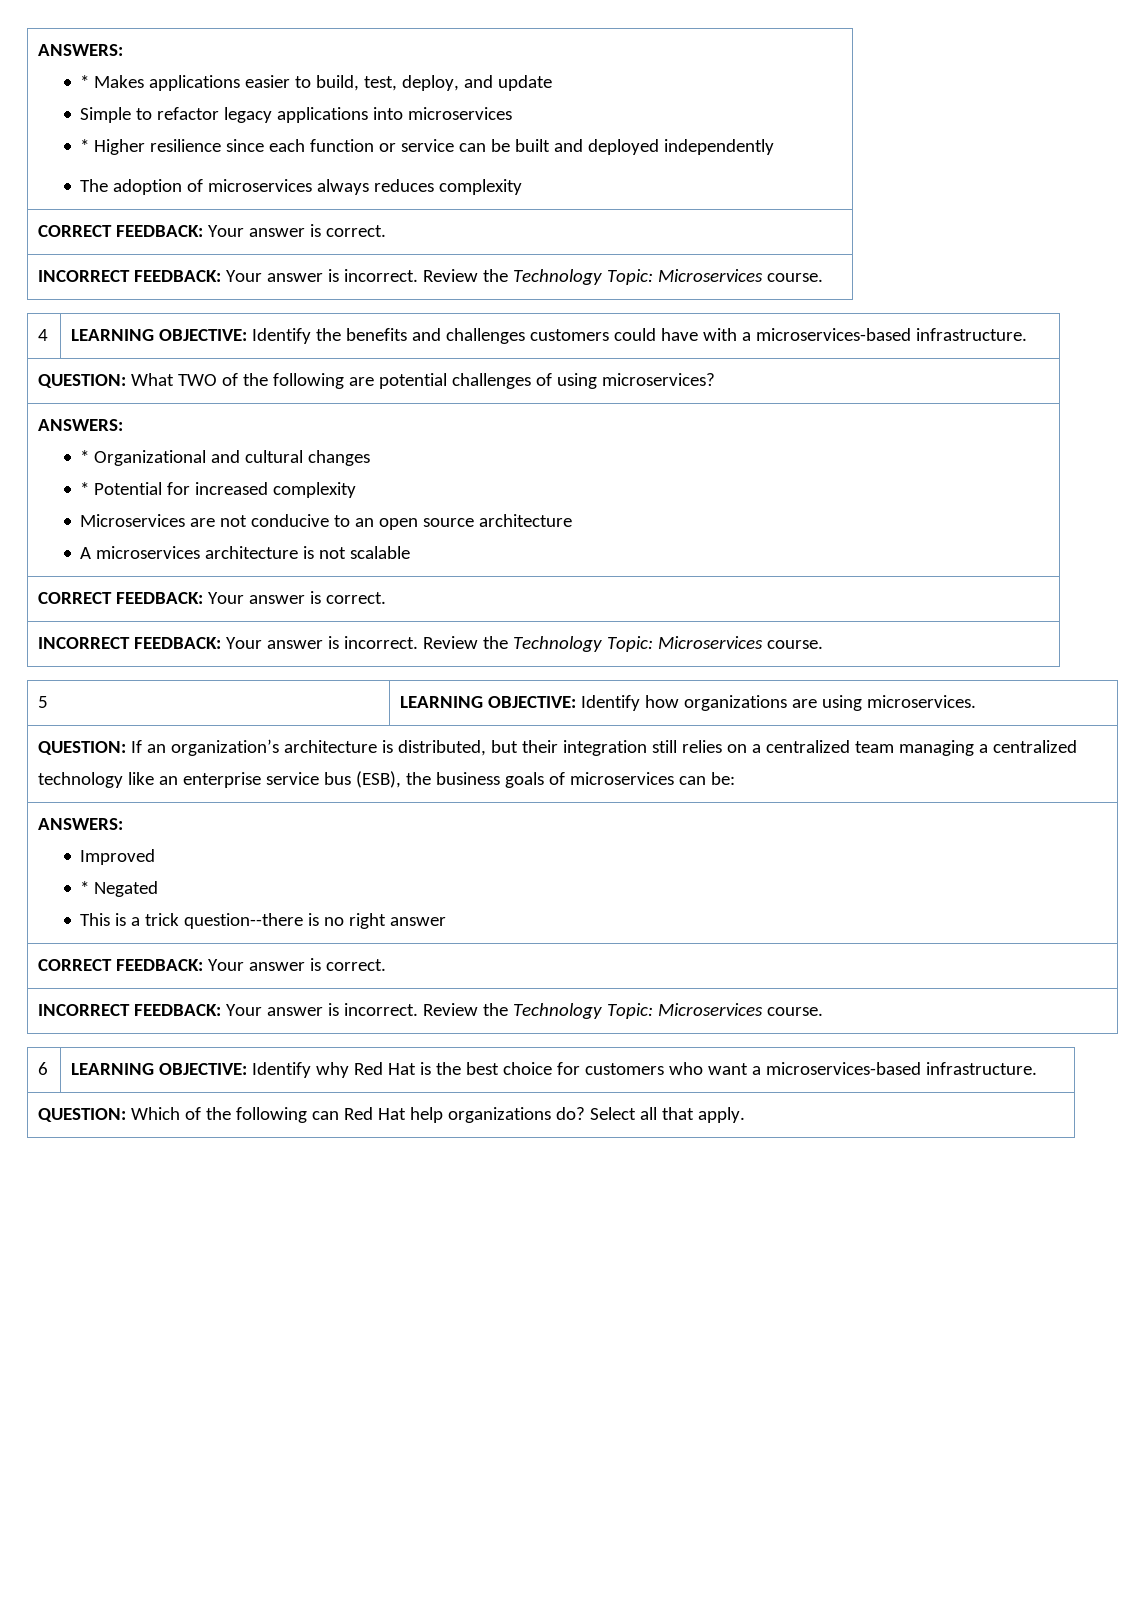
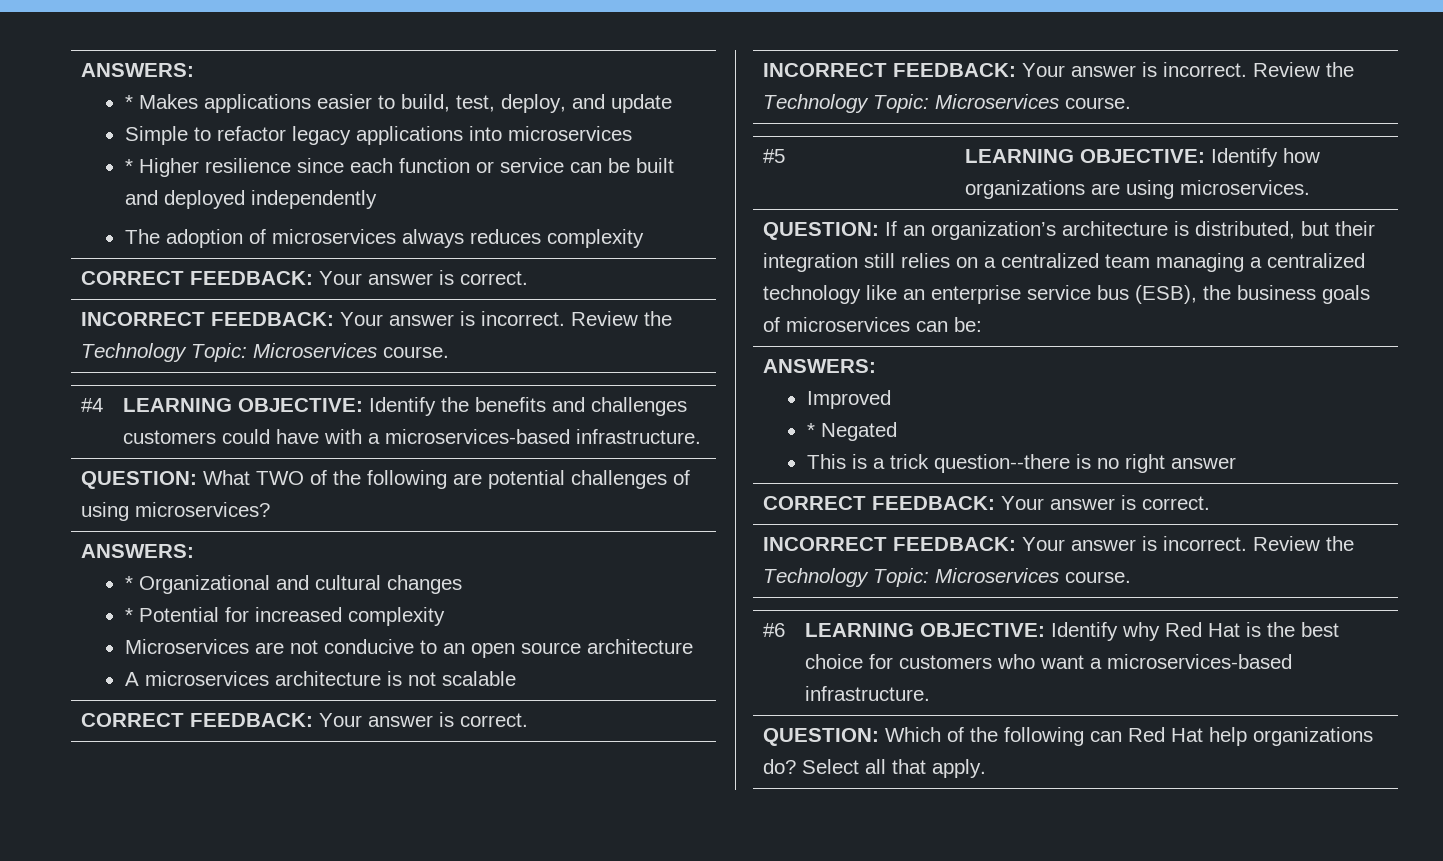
- 4 | LEARNING OBJECTIVE: Identify the benefits and challenges customers could have with a microservices-based infrastructure.
+ #4 | LEARNING OBJECTIVE: Identify the benefits and challenges customers could have with a microservices-based infrastructure.
- 5 | LEARNING OBJECTIVE: Identify how organizations are using microservices.
+ #5 | LEARNING OBJECTIVE: Identify how organizations are using microservices.
- 6 | LEARNING OBJECTIVE: Identify why Red Hat is the best choice for customers who want a microservices-based infrastructure.
+ #6 | LEARNING OBJECTIVE: Identify why Red Hat is the best choice for customers who want a microservices-based infrastructure.

